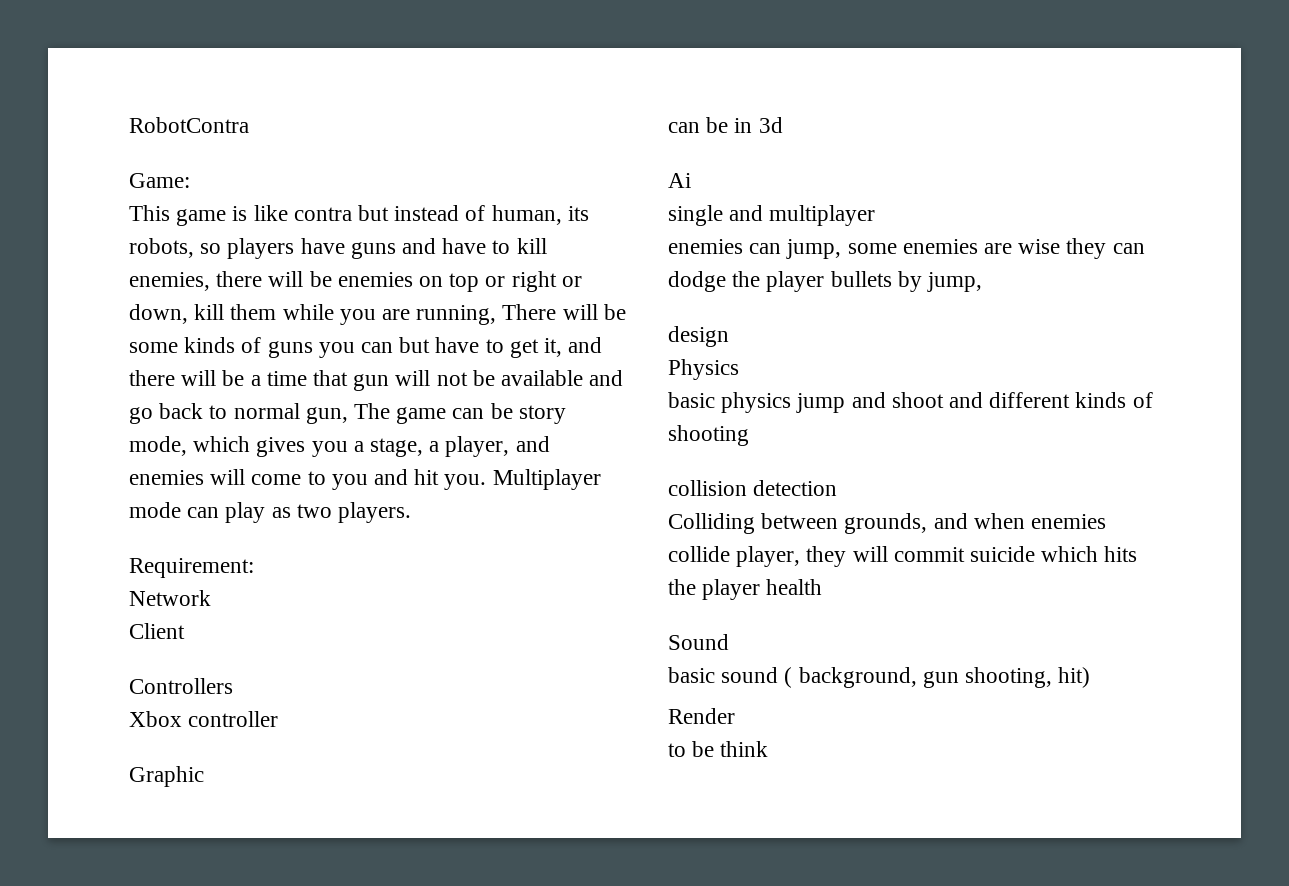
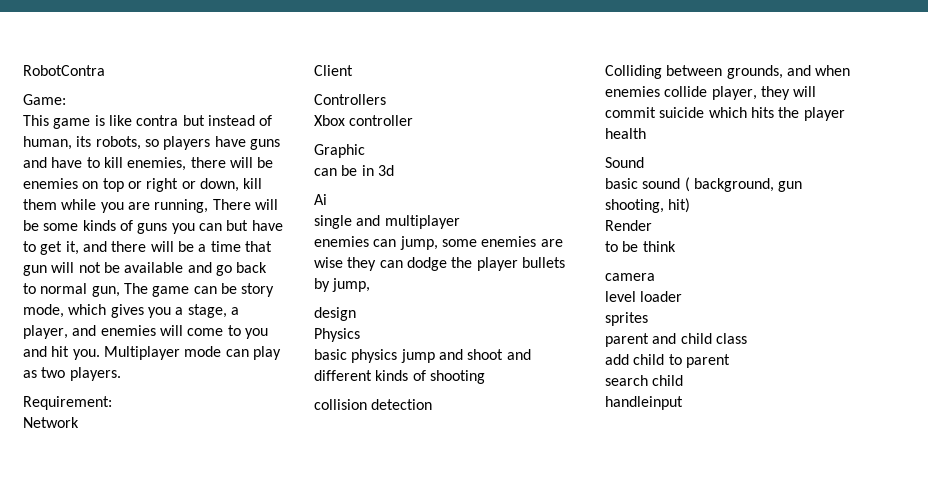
+ camera
+ level loader
+ sprites
+ parent and child class
+ add child to parent
+ search child
+ handleinput

